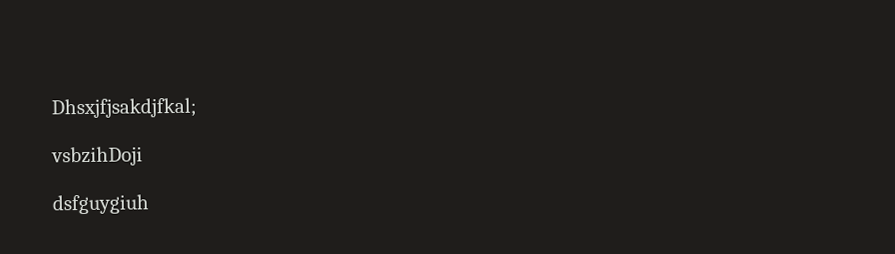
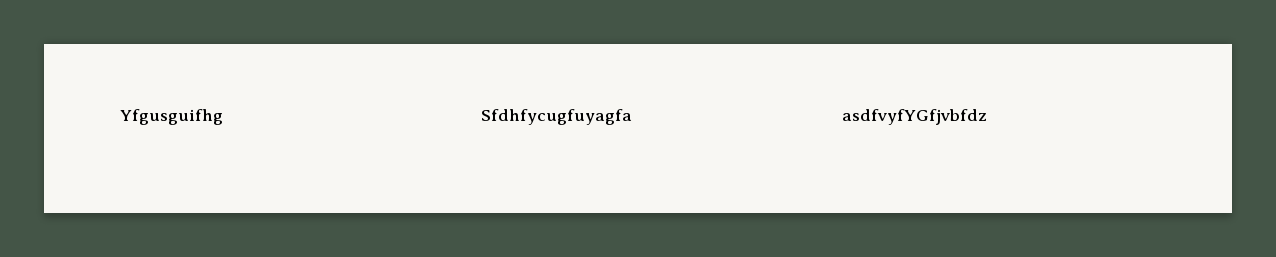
- Dhsxjfjsakdjfkal;
- vsbzihDoji
- dsfguygiuh
+ Yfgusguifhg
+ Sfdhfycugfuyagfa
+ asdfvyfYGfjvbfdz

